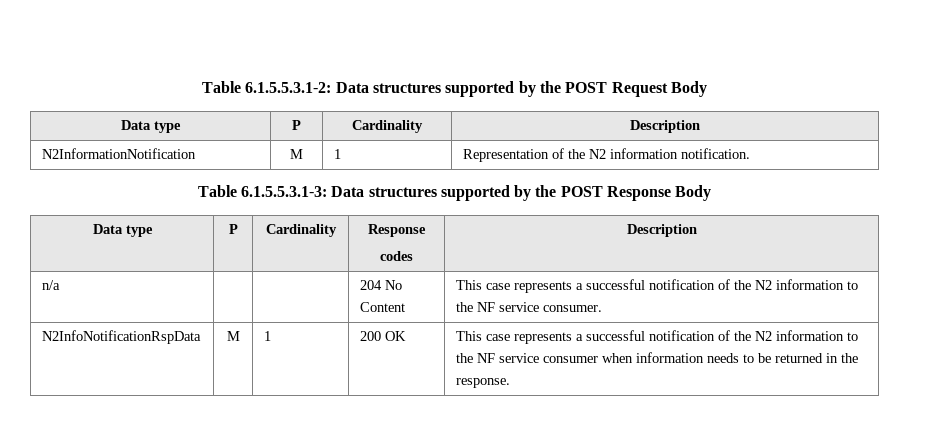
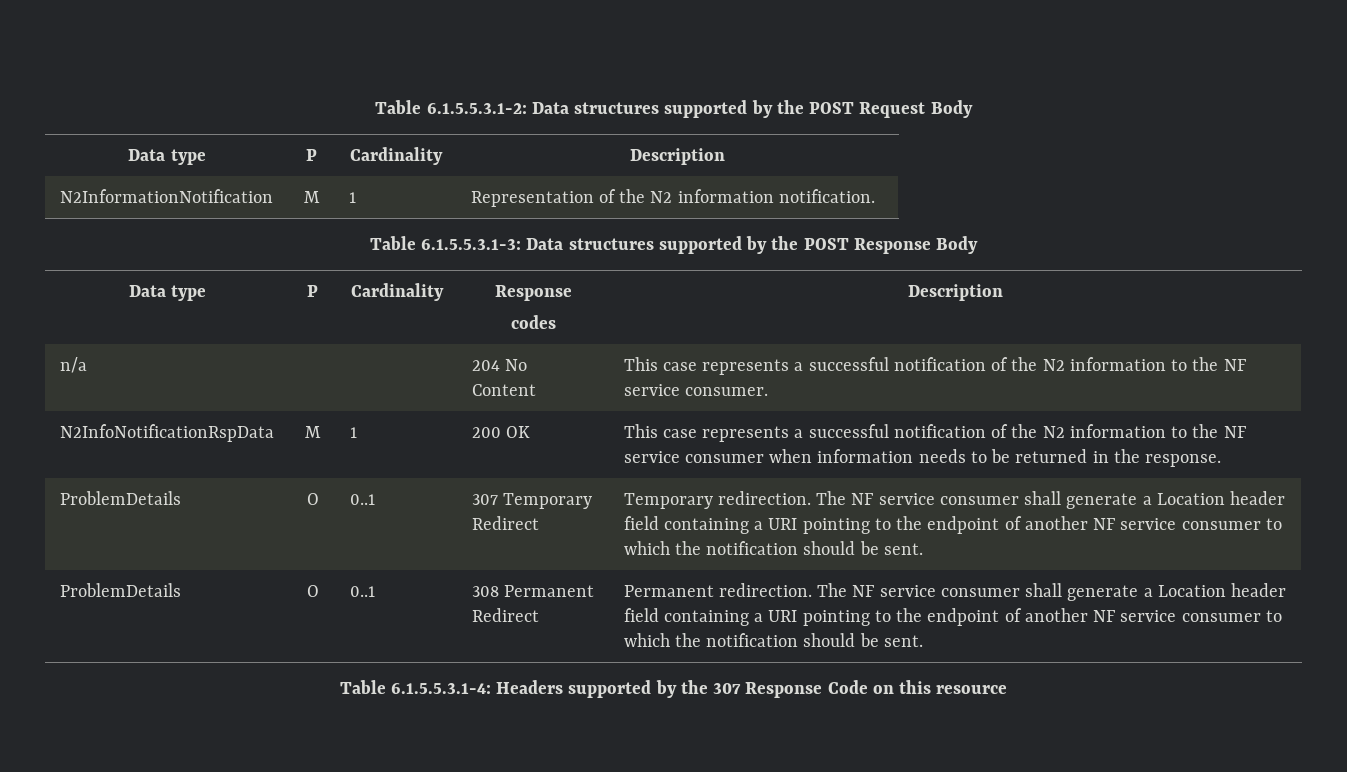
+ ProblemDetails | O | 0..1 | 307 Temporary Redirect | Temporary redirection. The NF service consumer shall generate a Location header field containing a URI pointing to the endpoint of another NF service consumer to which the notification should be sent.
+ ProblemDetails | O | 0..1 | 308 Permanent Redirect | Permanent redirection. The NF service consumer shall generate a Location header field containing a URI pointing to the endpoint of another NF service consumer to which the notification should be sent.
+ Table 6.1.5.5.3.1-4: Headers supported by the 307 Response Code on this resource

